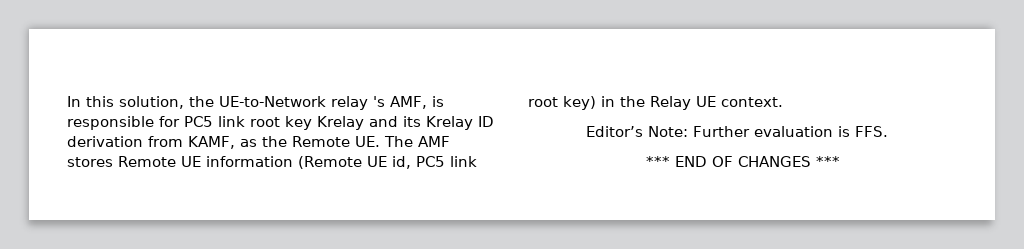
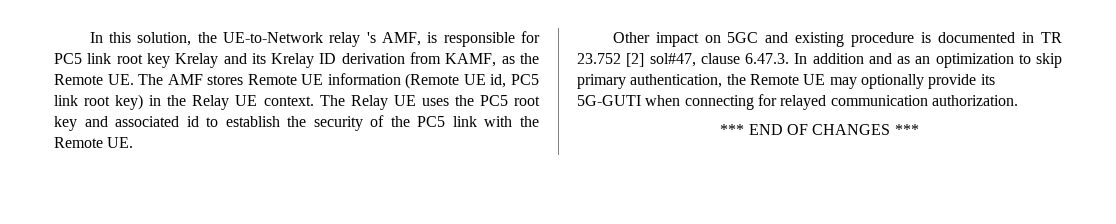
- In this solution, the UE-to-Network relay 's AMF, is responsible for PC5 link root key Krelay and its Krelay ID derivation from KAMF, as the Remote UE. The AMF stores Remote UE information (Remote UE id, PC5 link root key) in the Relay UE context.
- Editor’s Note: Further evaluation is FFS.
+ In this solution, the UE-to-Network relay 's AMF, is responsible for PC5 link root key Krelay and its Krelay ID derivation from KAMF, as the Remote UE. The AMF stores Remote UE information (Remote UE id, PC5 link root key) in the Relay UE context. The Relay UE uses the PC5 root key and associated id to establish the security of the PC5 link with the Remote UE.
+ Other impact on 5GC and existing procedure is documented in TR 23.752 [2] sol#47, clause 6.47.3. In addition and as an optimization to skip primary authentication, the Remote UE may optionally provide its 5G-GUTI when connecting for relayed communication authorization.

